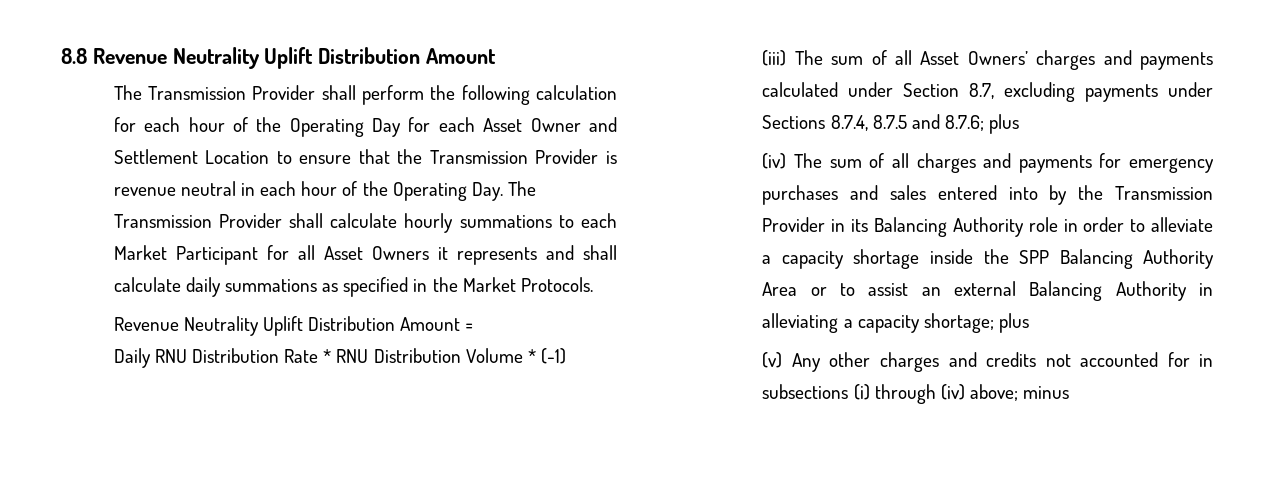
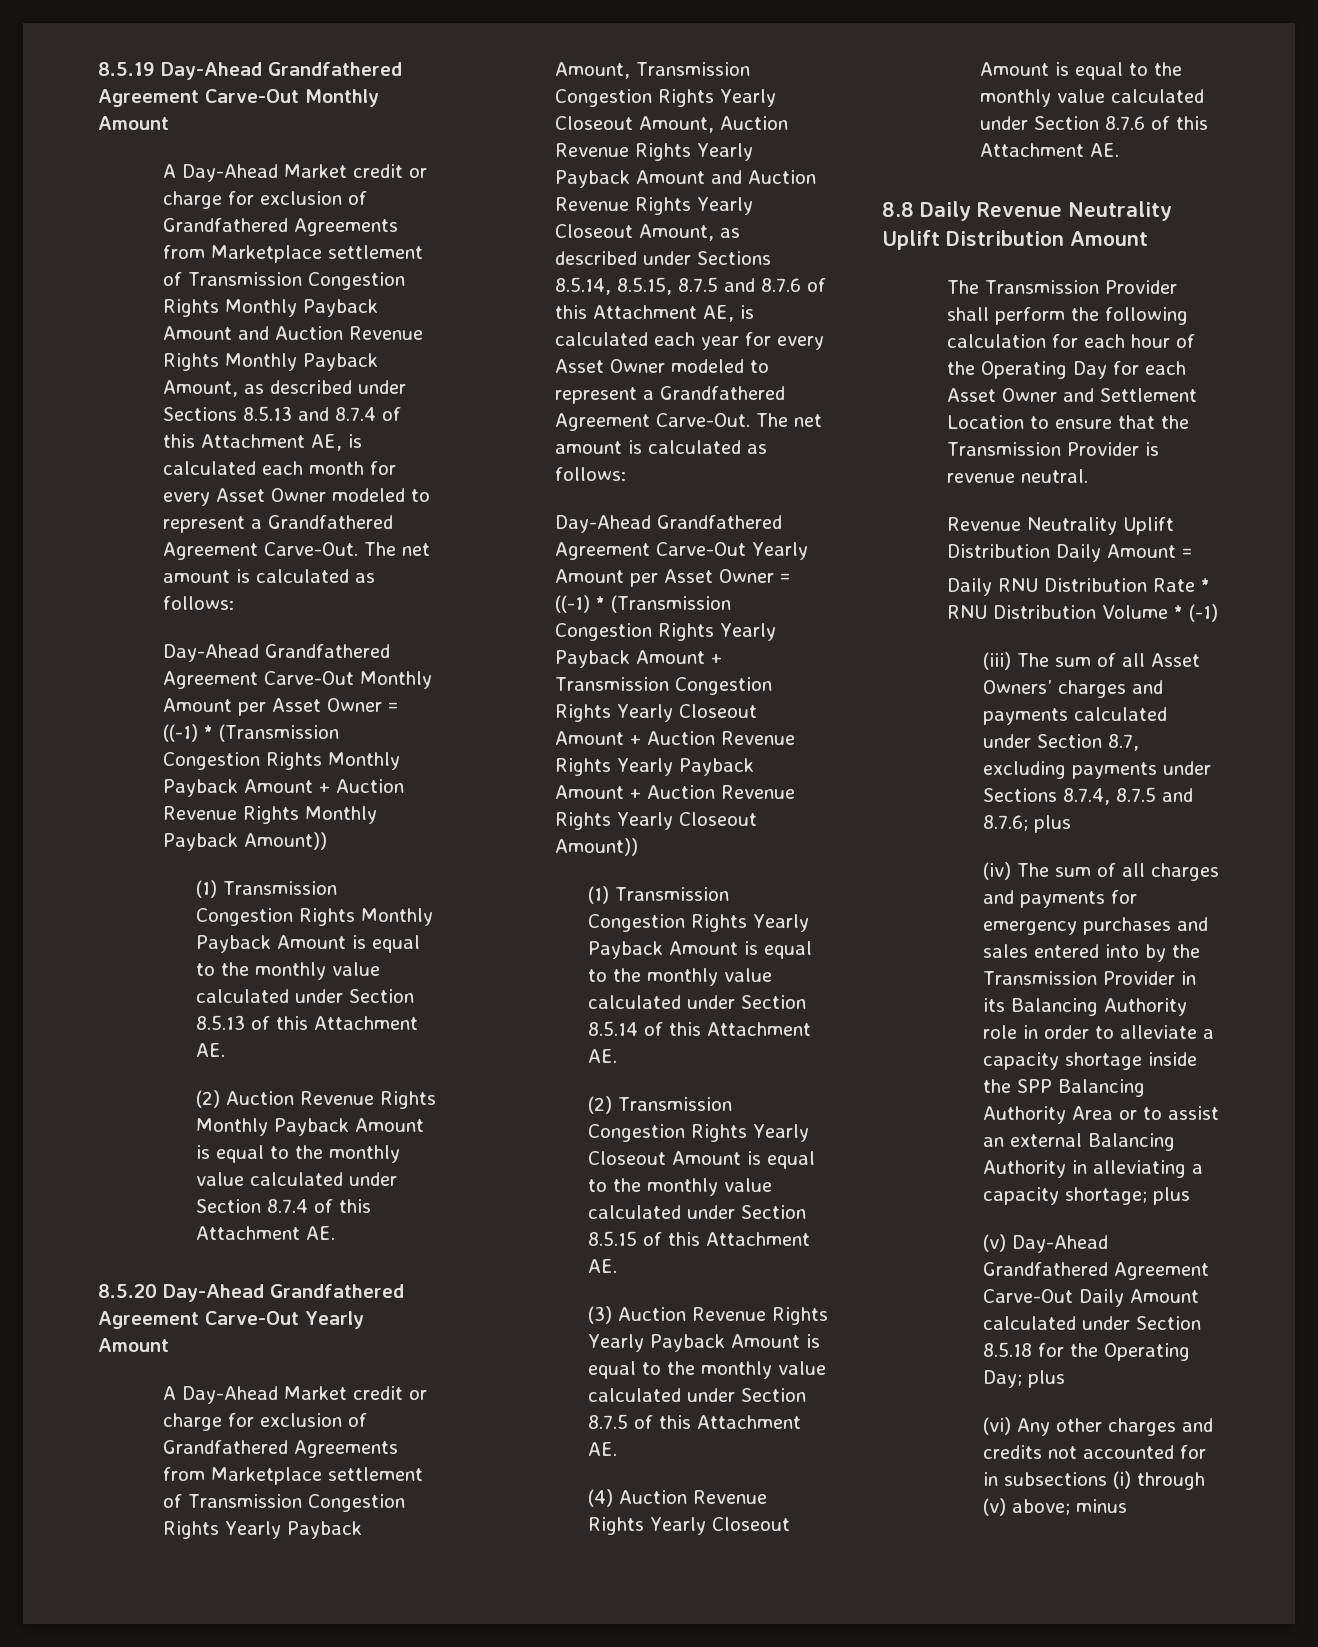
- 8.8 Revenue Neutrality Uplift Distribution Amount
+ 8.5.19 Day-Ahead Grandfathered Agreement Carve-Out Monthly Amount
+ A Day-Ahead Market credit or charge for exclusion of Grandfathered Agreements from Marketplace settlement of Transmission Congestion Rights Monthly Payback Amount and Auction Revenue Rights Monthly Payback Amount, as described under Sections 8.5.13 and 8.7.4 of this Attachment AE, is calculated each month for every Asset Owner modeled to represent a Grandfathered Agreement Carve-Out. The net amount is calculated as follows:
+ Day-Ahead Grandfathered Agreement Carve-Out Monthly Amount per Asset Owner = ((-1) * (Transmission Congestion Rights Monthly Payback Amount + Auction Revenue Rights Monthly Payback Amount))
+ (1) Transmission Congestion Rights Monthly Payback Amount is equal to the monthly value calculated under Section 8.5.13 of this Attachment AE.
+ (2) Auction Revenue Rights Monthly Payback Amount is equal to the monthly value calculated under Section 8.7.4 of this Attachment AE.
+ 8.5.20 Day-Ahead Grandfathered Agreement Carve-Out Yearly Amount
+ A Day-Ahead Market credit or charge for exclusion of Grandfathered Agreements from Marketplace settlement of Transmission Congestion Rights Yearly Payback Amount, Transmission Congestion Rights Yearly Closeout Amount, Auction Revenue Rights Yearly Payback Amount and Auction Revenue Rights Yearly Closeout Amount, as described under Sections 8.5.14, 8.5.15, 8.7.5 and 8.7.6 of this Attachment AE, is calculated each year for every Asset Owner modeled to represent a Grandfathered Agreement Carve-Out. The net amount is calculated as follows:
+ Day-Ahead Grandfathered Agreement Carve-Out Yearly Amount per Asset Owner = ((-1) * (Transmission Congestion Rights Yearly Payback Amount + Transmission Congestion Rights Yearly Closeout Amount + Auction Revenue Rights Yearly Payback Amount + Auction Revenue Rights Yearly Closeout Amount))
+ (1) Transmission Congestion Rights Yearly Payback Amount is equal to the monthly value calculated under Section 8.5.14 of this Attachment AE.
+ (2) Transmission Congestion Rights Yearly Closeout Amount is equal to the monthly value calculated under Section 8.5.15 of this Attachment AE.
+ (3) Auction Revenue Rights Yearly Payback Amount is equal to the monthly value calculated under Section 8.7.5 of this Attachment AE.
+ (4) Auction Revenue Rights Yearly Closeout Amount is equal to the monthly value calculated under Section 8.7.6 of this Attachment AE.
+ 8.8 Daily Revenue Neutrality Uplift Distribution Amount
- The Transmission Provider shall perform the following calculation for each hour of the Operating Day for each Asset Owner and Settlement Location to ensure that the Transmission Provider is revenue neutral in each hour of the Operating Day. The Transmission Provider shall calculate hourly summations to each Market Participant for all Asset Owners it represents and shall calculate daily summations as specified in the Market Protocols.
- Revenue Neutrality Uplift Distribution Amount =
+ The Transmission Provider shall perform the following calculation for each hour of the Operating Day for each Asset Owner and Settlement Location to ensure that the Transmission Provider is revenue neutral.
+ Revenue Neutrality Uplift Distribution Daily Amount =
- (v) Any other charges and credits not accounted for in subsections (i) through (iv) above; minus
+ (v) Day-Ahead Grandfathered Agreement Carve-Out Daily Amount calculated under Section 8.5.18 for the Operating Day; plus
+ (vi) Any other charges and credits not accounted for in subsections (i) through (v) above; minus

